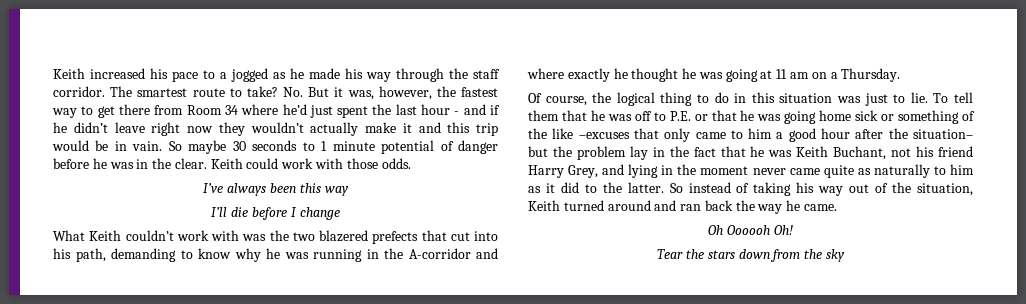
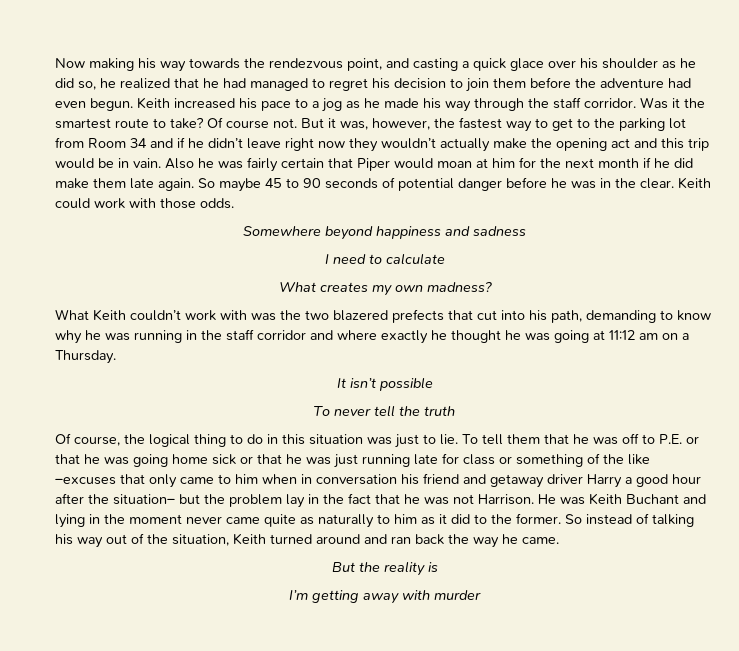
+ Now making his way towards the rendezvous point, and casting a quick glace over his shoulder as he did so, he realized that he had managed to regret his decision to join them before the adventure had even begun.
- Keith increased his pace to a jogged as he made his way through the staff corridor.
+ Keith increased his pace to a jog as he made his way through the staff corridor.
- The smartest route to take?
+ Was it the smartest route to take?
- No. But it was, however, the fastest way to get there from Room 34 where he’d just spent the last hour - and if he didn’t leave right now they wouldn’t actually make it and this trip would be in vain.
+ Of course not. But it was, however, the fastest way to get to the parking lot from Room 34 and if he didn’t leave right now they wouldn’t actually make the opening act and this trip would be in vain.
- So maybe 30 seconds to 1 minute potential of danger before he was in the clear.
+ Also he was fairly certain that Piper would moan at him for the next month if he did make them late again. So maybe 45 to 90 seconds of potential danger before he was in the clear.
- I’ve always been this way
- I’ll die before I change
+ Somewhere beyond happiness and sadness
+ I need to calculate
+ What creates my own madness?
- What Keith couldn’t work with was the two blazered prefects that cut into his path, demanding to know why he was running in the A-corridor and where exactly he thought he was going at 11 am on a Thursday.
+ What Keith couldn’t work with was the two blazered prefects that cut into his path, demanding to know why he was running in the staff corridor and where exactly he thought he was going at 11:12 am on a Thursday.
+ It isn’t possible
+ To never tell the truth
- To tell them that he was off to P.E. or that he was going home sick or something of the like –excuses that only came to him a good hour after the situation– but the problem lay in the fact that he was Keith Buchant, not his friend Harry Grey, and lying in the moment never came quite as naturally to him as it did to the latter.
+ To tell them that he was off to P.E. or that he was going home sick or that he was just running late for class or something of the like –excuses that only came to him when in conversation his friend and getaway driver Harry a good hour after the situation– but the problem lay in the fact that he was not Harrison. He was Keith Buchant and lying in the moment never came quite as naturally to him as it did to the former.
- So instead of taking his way out of the situation, Keith turned around and ran back the way he came.
+ So instead of talking his way out of the situation, Keith turned around and ran back the way he came.
- Oh Oooooh Oh!
- Tear the stars down from the sky
+ But the reality is
+ I’m getting away with murder

